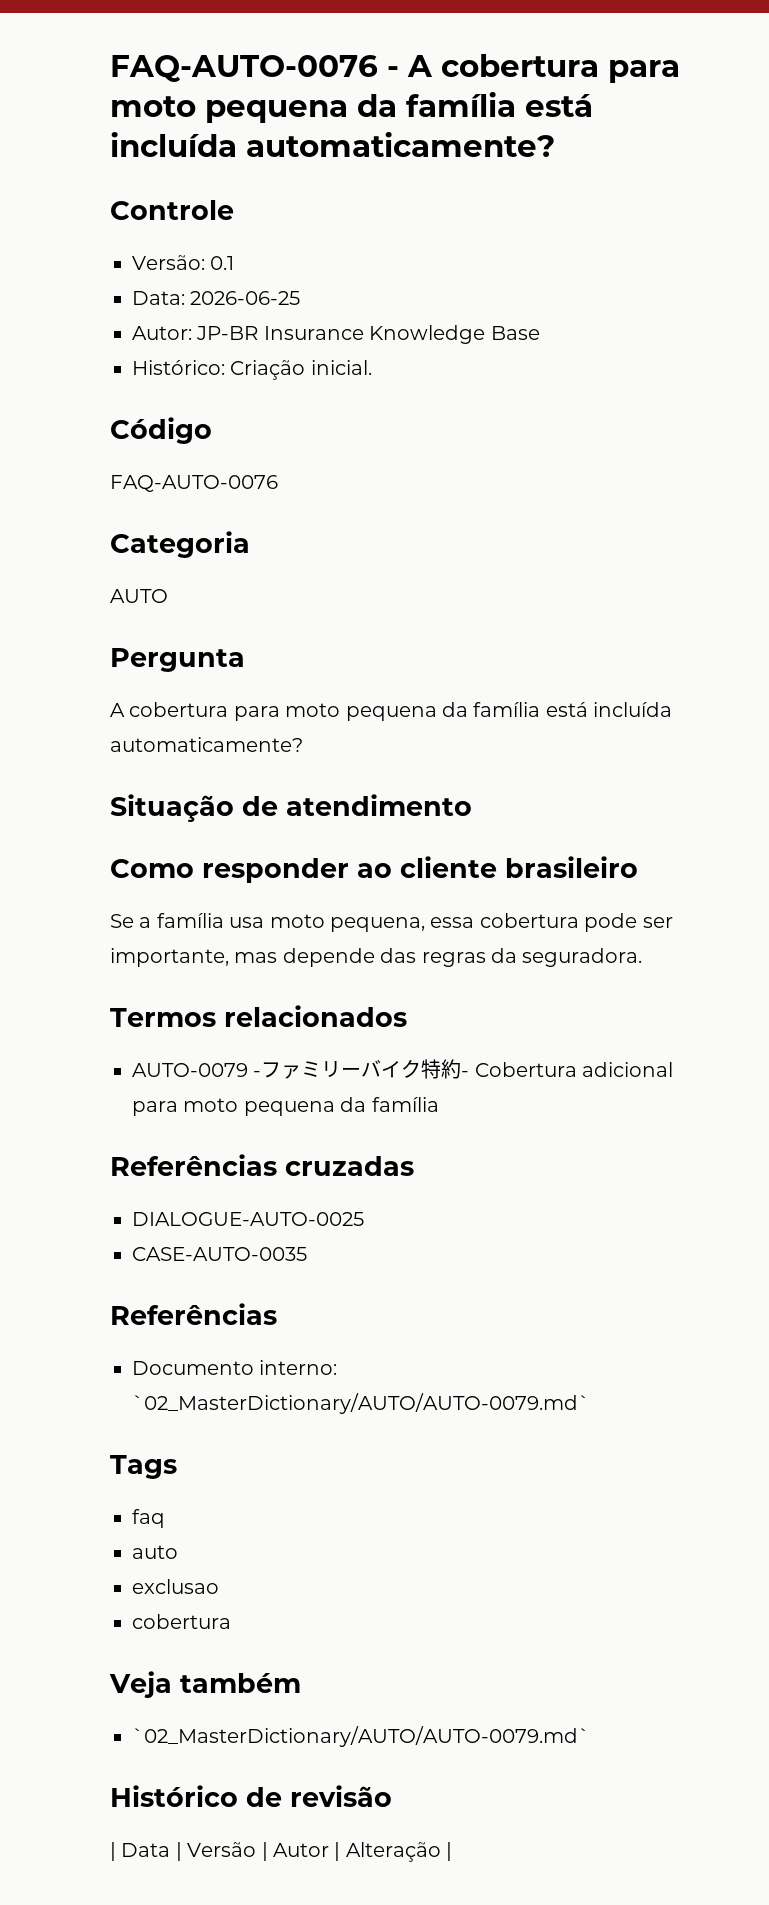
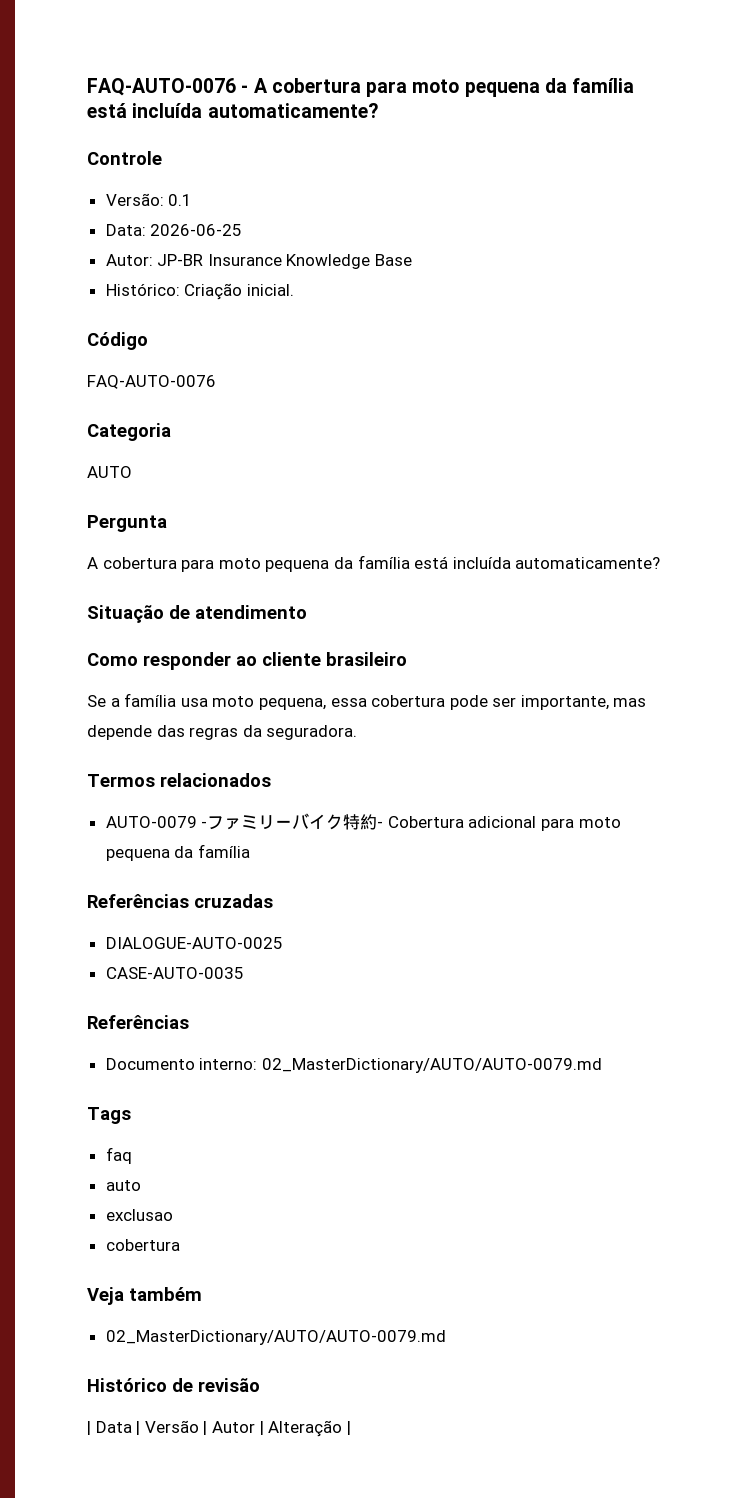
- Documento interno: `02_MasterDictionary/AUTO/AUTO-0079.md`
+ Documento interno: 02_MasterDictionary/AUTO/AUTO-0079.md
  Veja também
- `02_MasterDictionary/AUTO/AUTO-0079.md`
+ 02_MasterDictionary/AUTO/AUTO-0079.md

